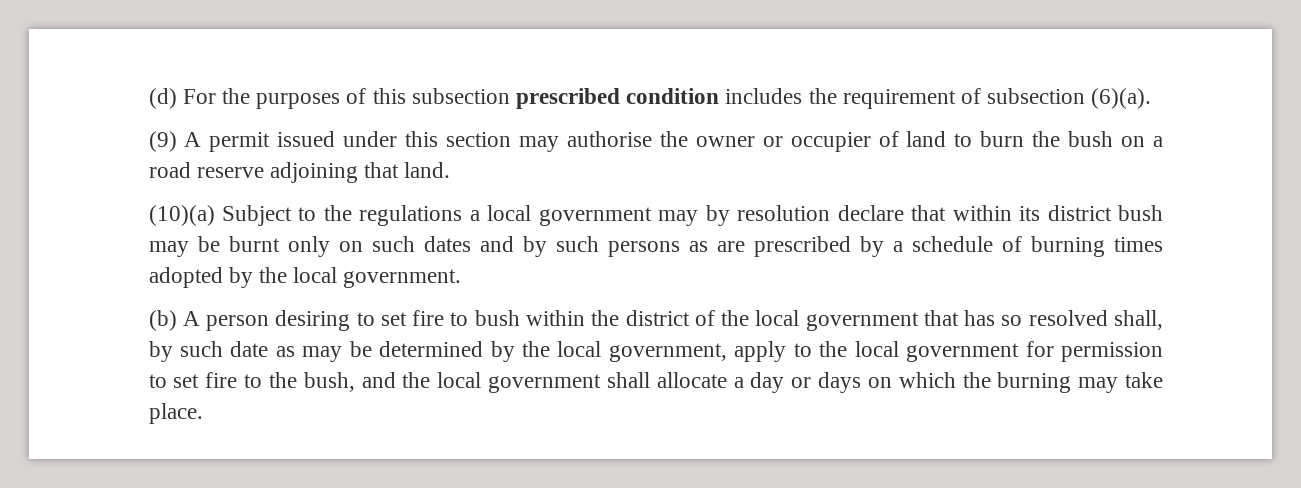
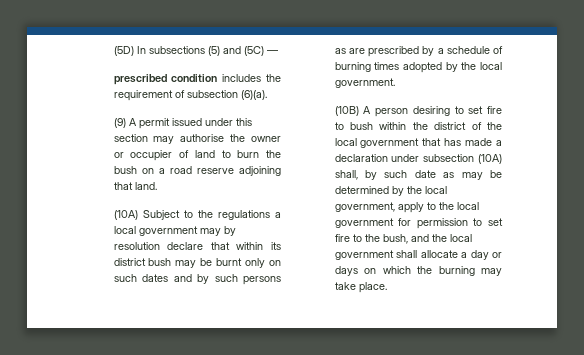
- (d) For the purposes of this subsection prescribed condition includes the requirement of subsection (6)(a).
+ (5D) In subsections (5) and (5C) —
+ prescribed condition includes the requirement of subsection (6)(a).
- (10)(a) Subject to the regulations a local government may by resolution declare that within its district bush may be burnt only on such dates and by such persons as are prescribed by a schedule of burning times adopted by the local government.
+ (10A) Subject to the regulations a local government may by resolution declare that within its district bush may be burnt only on such dates and by such persons as are prescribed by a schedule of burning times adopted by the local government.
- (b) A person desiring to set fire to bush within the district of the local government that has so resolved shall, by such date as may be determined by the local government, apply to the local government for permission to set fire to the bush, and the local government shall allocate a day or days on which the burning may take place.
+ (10B) A person desiring to set fire to bush within the district of the local government that has made a declaration under subsection (10A) shall, by such date as may be determined by the local government, apply to the local government for permission to set fire to the bush, and the local government shall allocate a day or days on which the burning may take place.

